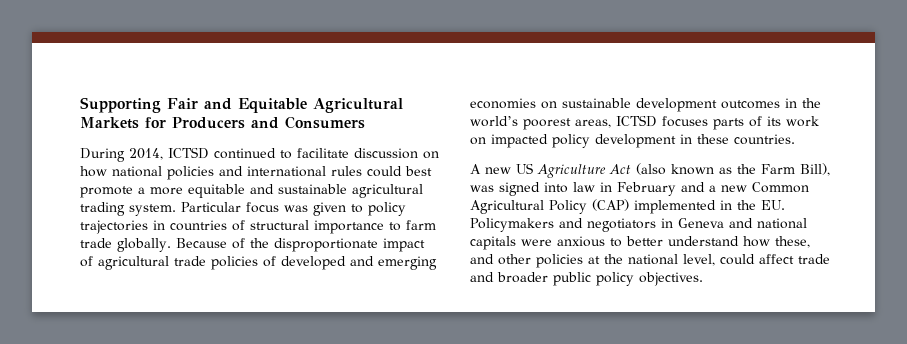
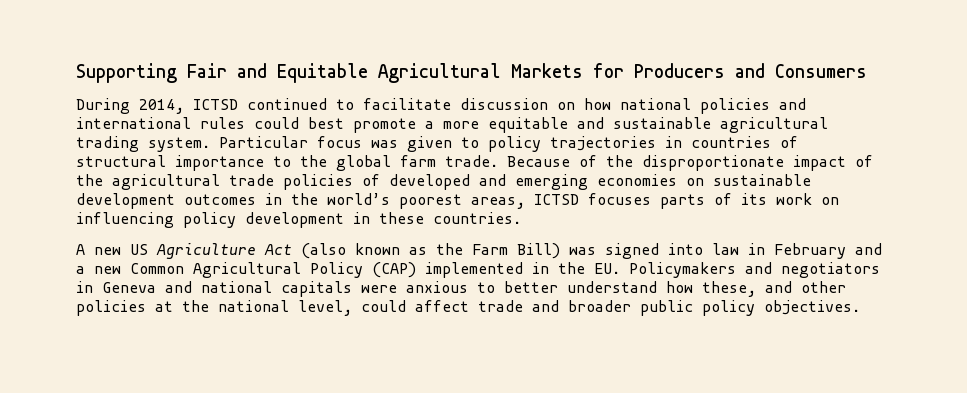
- Particular focus was given to policy trajectories in countries of structural importance to farm trade globally.
+ Particular focus was given to policy trajectories in countries of structural importance to the global farm trade.
- Because of the disproportionate impact of agricultural trade policies of developed and emerging economies on sustainable development outcomes in the world’s poorest areas, ICTSD focuses parts of its work on impacted policy development in these countries.
+ Because of the disproportionate impact of the agricultural trade policies of developed and emerging economies on sustainable development outcomes in the world’s poorest areas, ICTSD focuses parts of its work on influencing policy development in these countries.
- A new US Agriculture Act (also known as the Farm Bill), was signed into law in February and a new Common Agricultural Policy (CAP) implemented in the EU. Policymakers and negotiators in Geneva and national capitals were anxious to better understand how these, and other policies at the national level, could affect trade and broader public policy objectives.
+ A new US Agriculture Act (also known as the Farm Bill) was signed into law in February and a new Common Agricultural Policy (CAP) implemented in the EU. Policymakers and negotiators in Geneva and national capitals were anxious to better understand how these, and other policies at the national level, could affect trade and broader public policy objectives.

